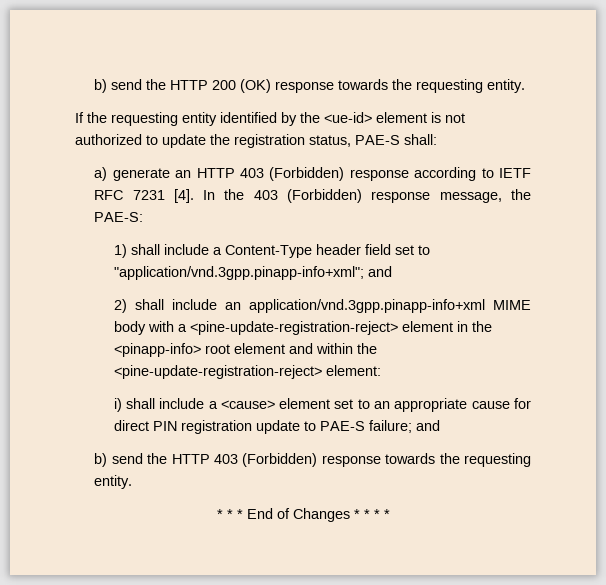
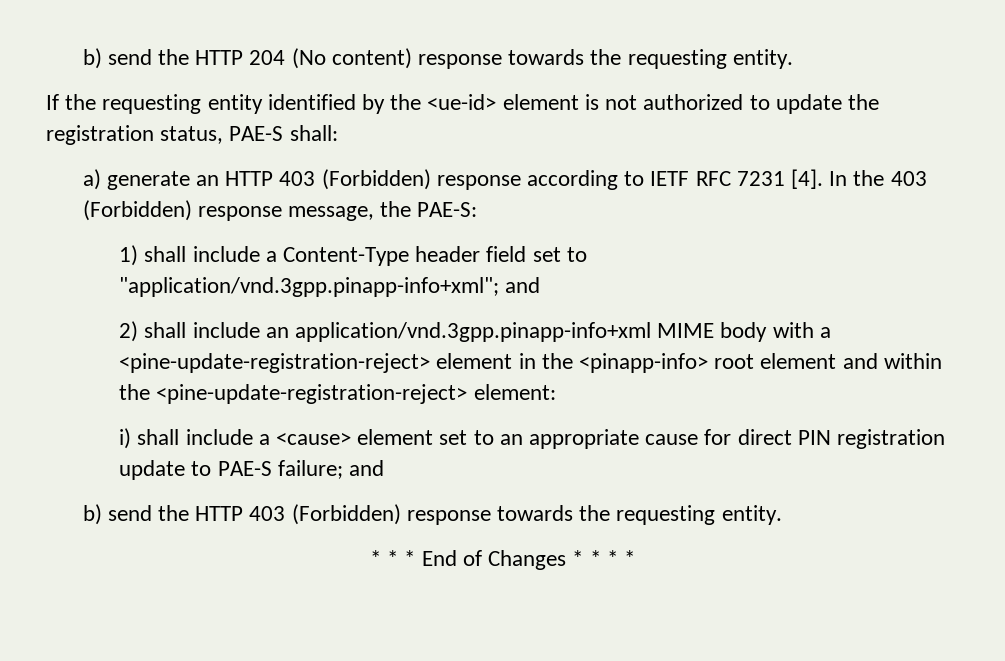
- b) send the HTTP 200 (OK) response towards the requesting entity.
+ b) send the HTTP 204 (No content) response towards the requesting entity.

